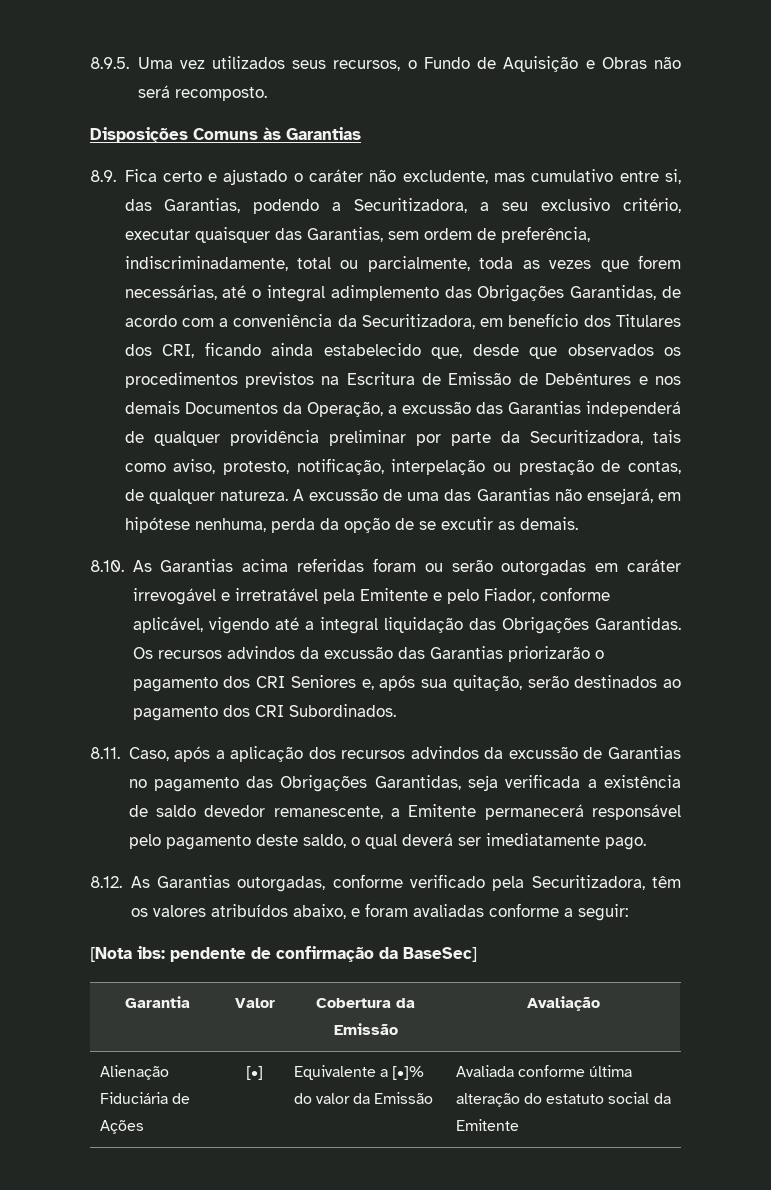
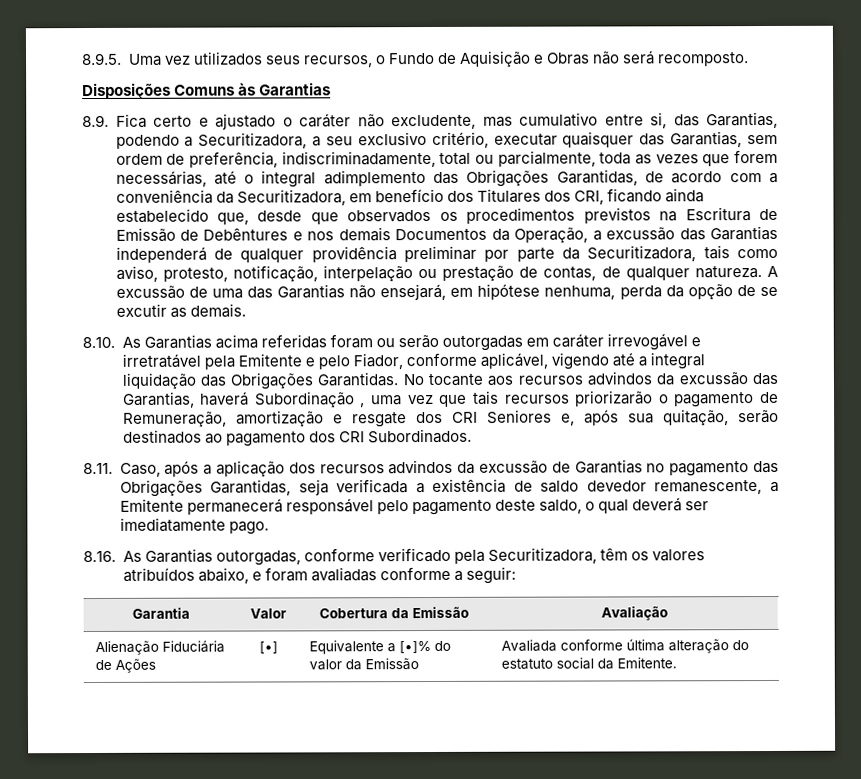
- Os recursos advindos da excussão das Garantias priorizarão o pagamento dos CRI Seniores e, após sua quitação, serão destinados ao pagamento dos CRI Subordinados.
+ No tocante aos recursos advindos da excussão das Garantias, haverá Subordinação , uma vez que tais recursos priorizarão o pagamento de Remuneração, amortização e resgate dos CRI Seniores e, após sua quitação, serão destinados ao pagamento dos CRI Subordinados.
- 8.12. As Garantias outorgadas, conforme verificado pela Securitizadora, têm os valores atribuídos abaixo, e foram avaliadas conforme a seguir:
+ 8.16. As Garantias outorgadas, conforme verificado pela Securitizadora, têm os valores atribuídos abaixo, e foram avaliadas conforme a seguir:
- [Nota ibs: pendente de confirmação da BaseSec]
- Alienação Fiduciária de Ações | [•] | Equivalente a [•]% do valor da Emissão | Avaliada conforme última alteração do estatuto social da Emitente
+ Alienação Fiduciária de Ações | [•] | Equivalente a [•]% do valor da Emissão | Avaliada conforme última alteração do estatuto social da Emitente.

